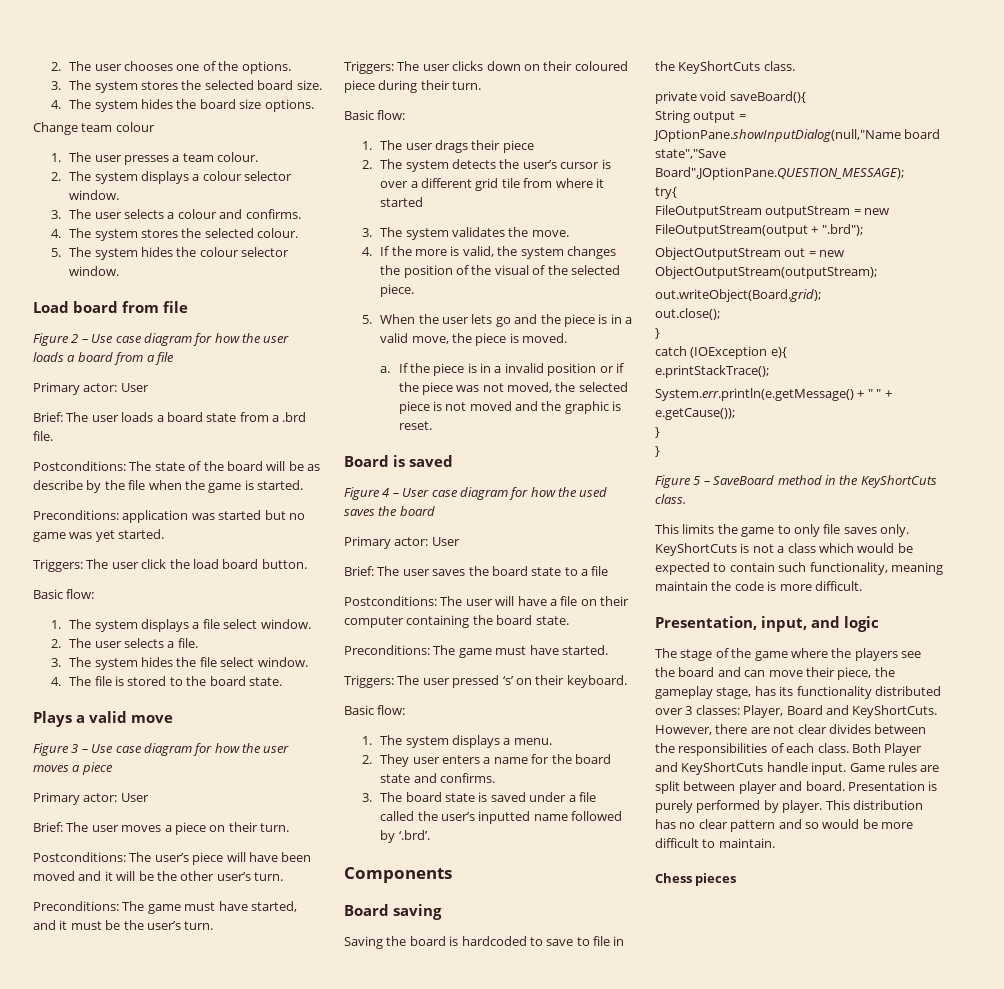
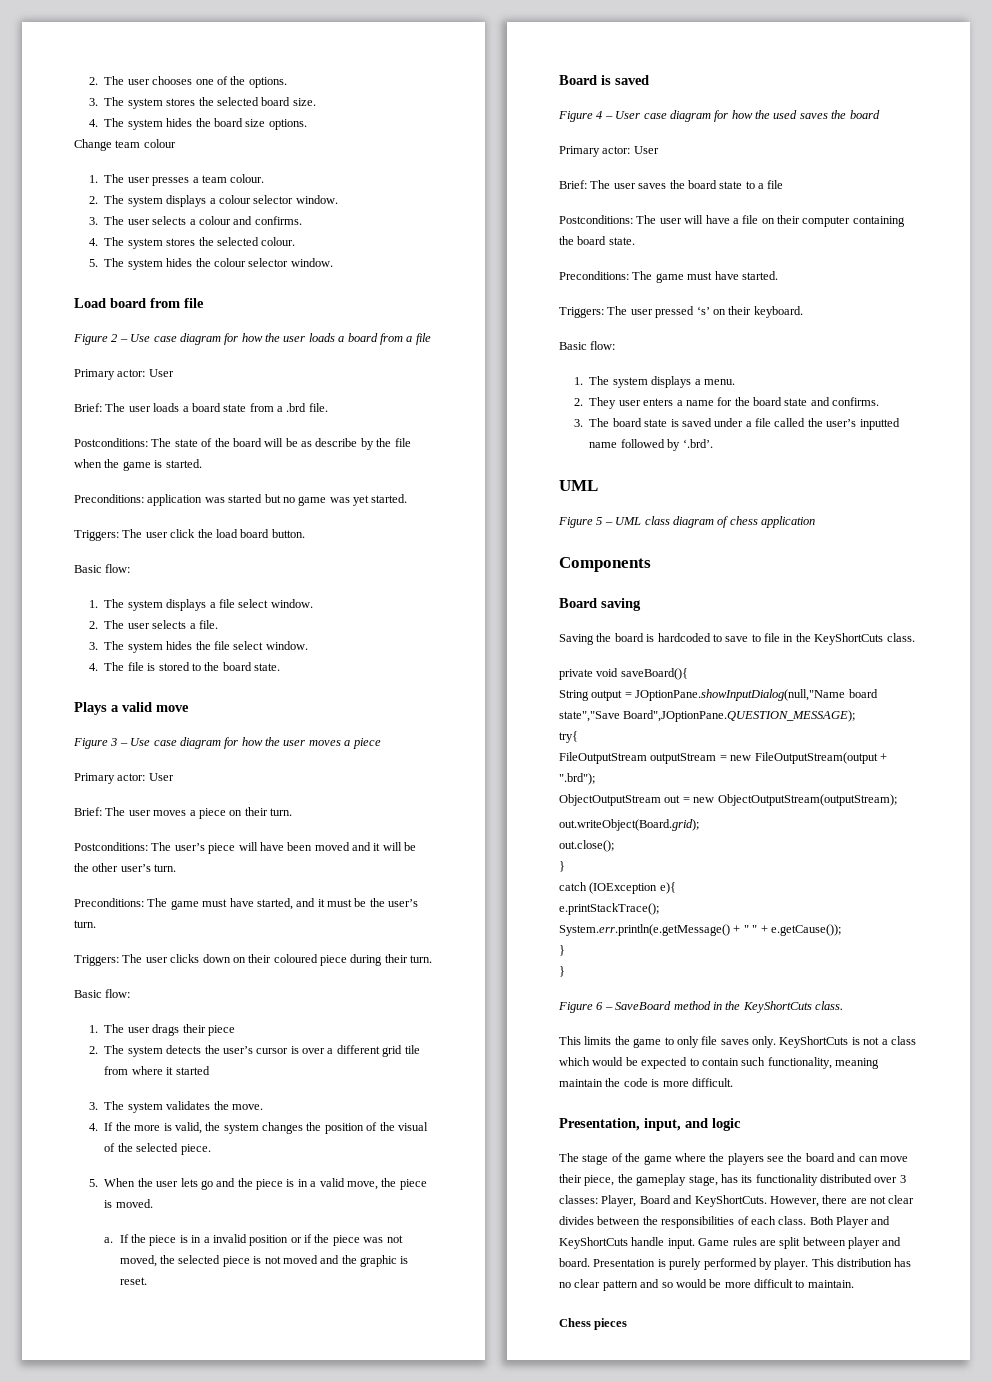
  3. The board state is saved under a file called the user’s inputted name followed by ‘.brd’.
+ UML
+ Figure 5 – UML class diagram of chess application
- Figure 5 – SaveBoard method in the KeyShortCuts class.
+ Figure 6 – SaveBoard method in the KeyShortCuts class.

